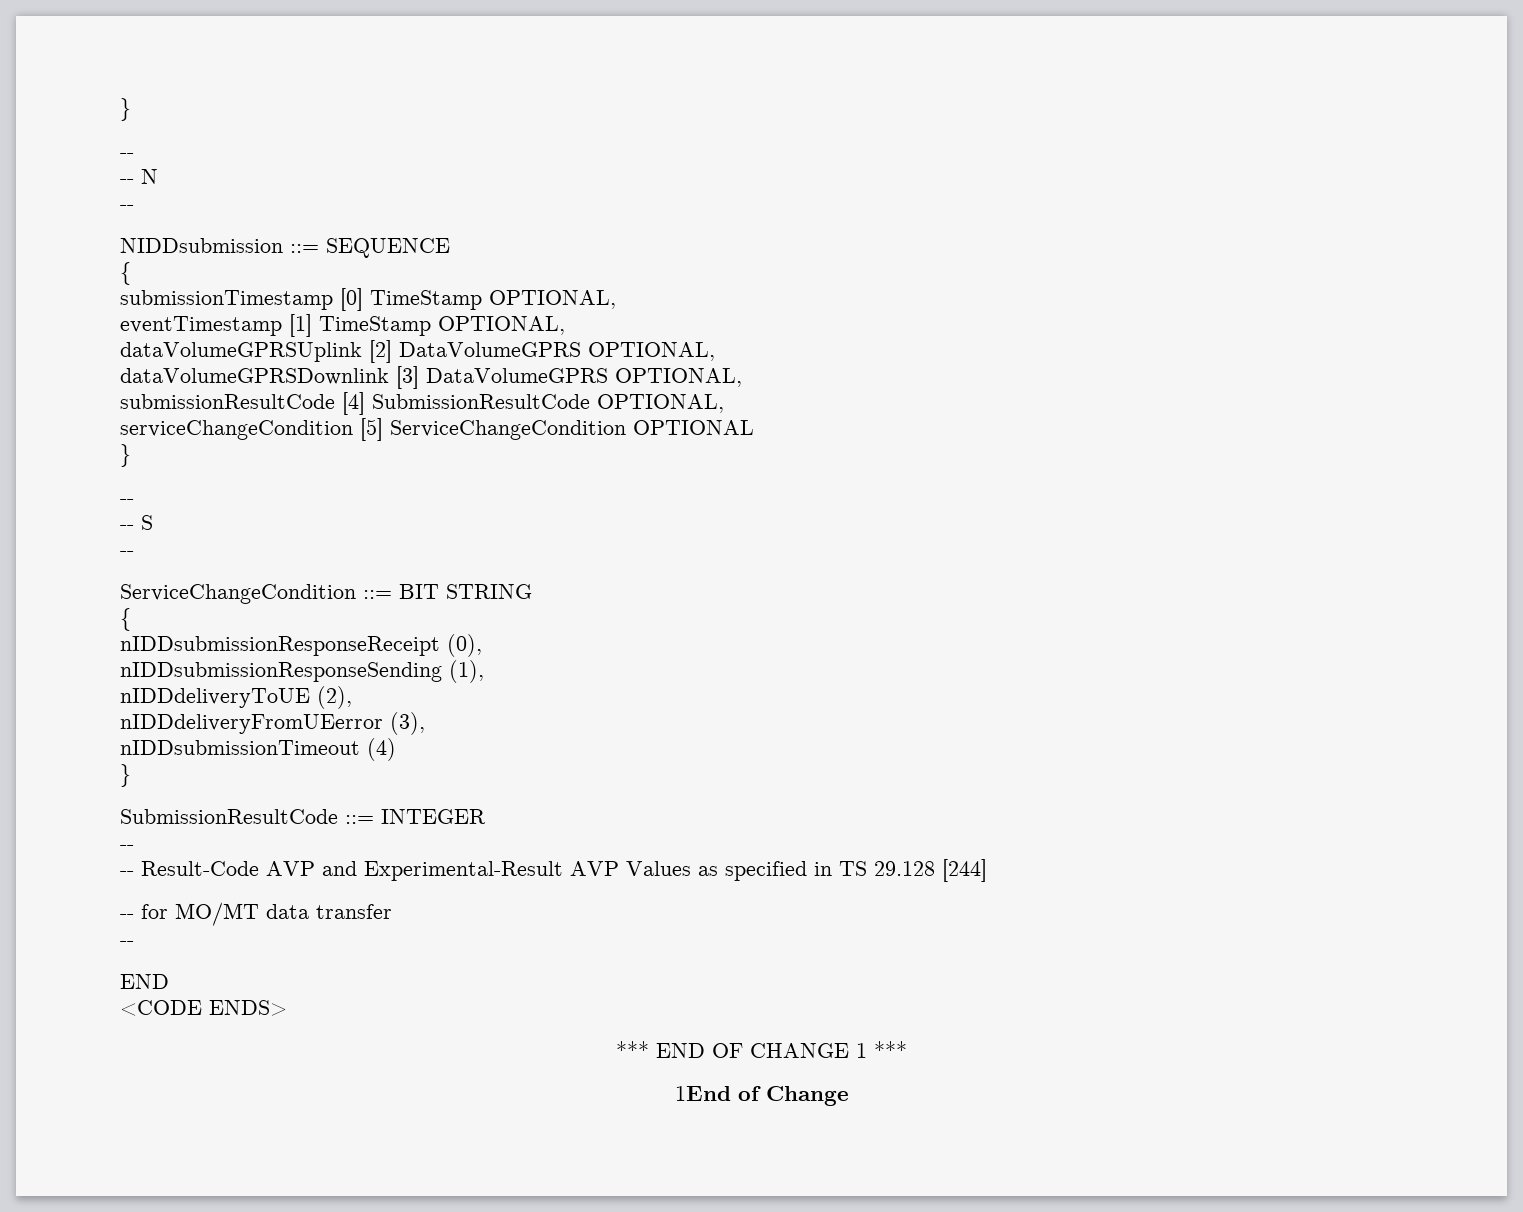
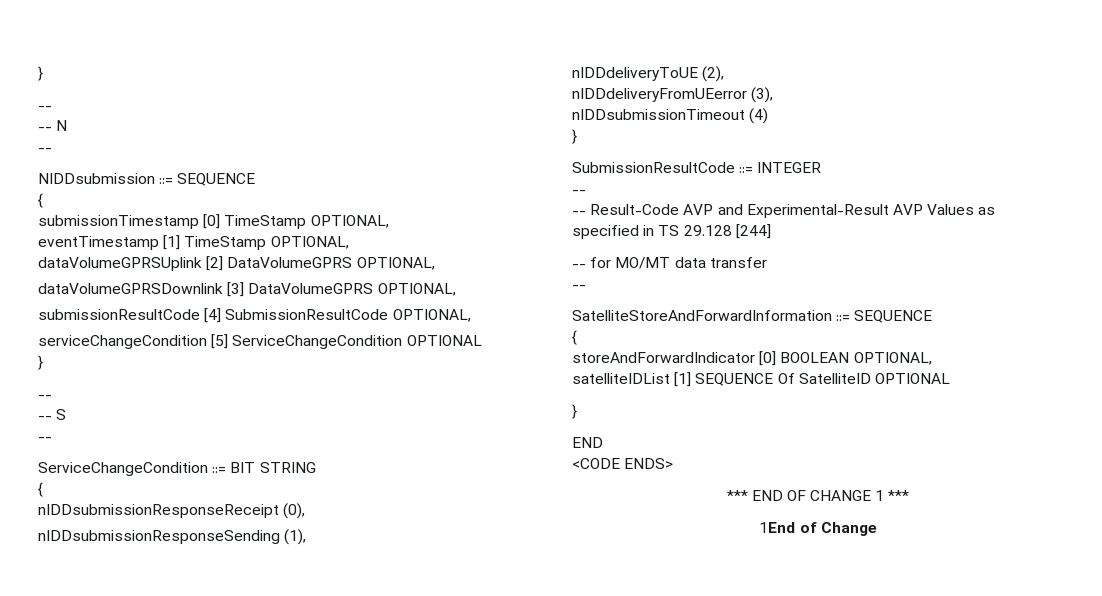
+ SatelliteStoreAndForwardInformation ::= SEQUENCE
+ {
+ storeAndForwardIndicator [0] BOOLEAN OPTIONAL,
+ satelliteIDList [1] SEQUENCE Of SatelliteID OPTIONAL
+ }

